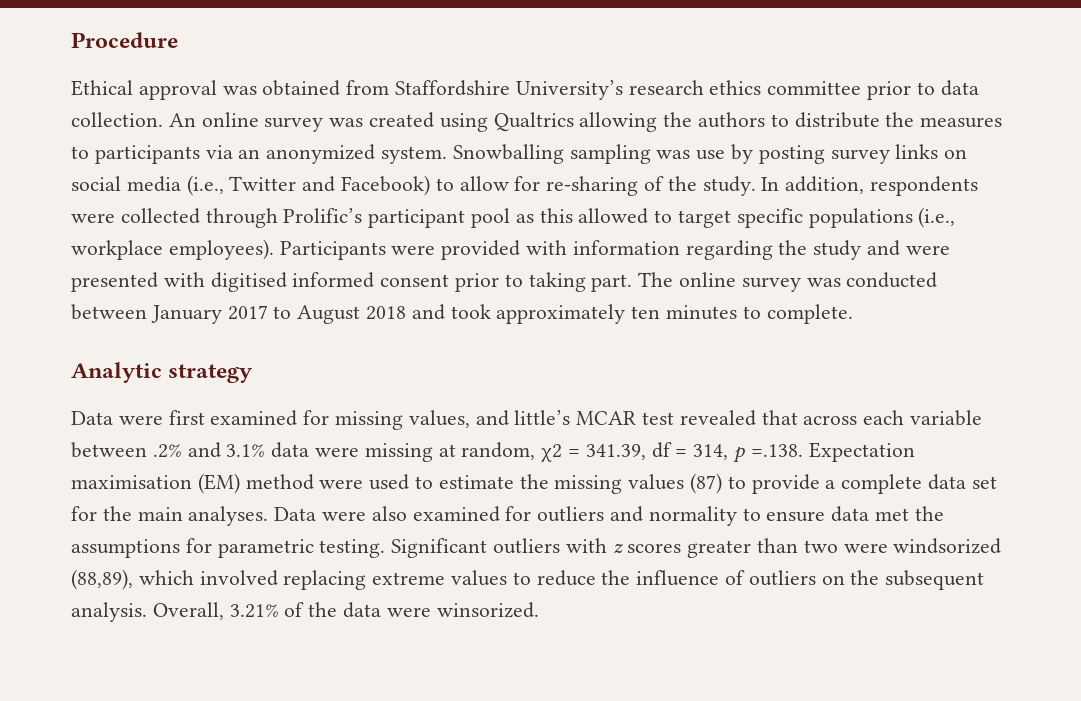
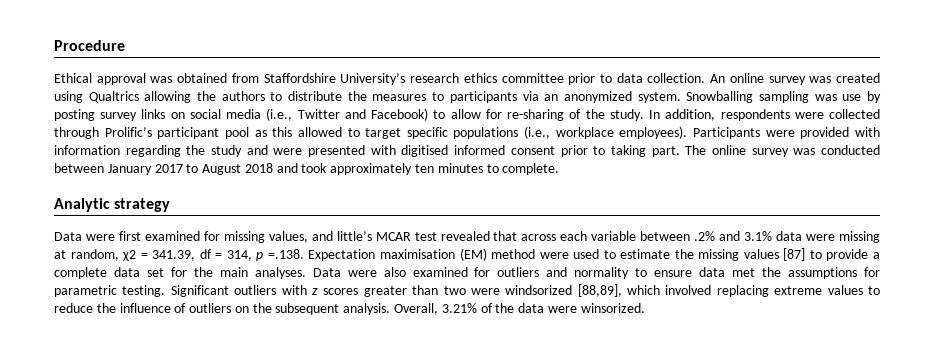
- Data were first examined for missing values, and little’s MCAR test revealed that across each variable between .2% and 3.1% data were missing at random, χ2 = 341.39, df = 314, p =.138. Expectation maximisation (EM) method were used to estimate the missing values (87) to provide a complete data set for the main analyses.
+ Data were first examined for missing values, and little’s MCAR test revealed that across each variable between .2% and 3.1% data were missing at random, χ2 = 341.39, df = 314, p =.138. Expectation maximisation (EM) method were used to estimate the missing values [87] to provide a complete data set for the main analyses.
- Significant outliers with z scores greater than two were windsorized (88,89), which involved replacing extreme values to reduce the influence of outliers on the subsequent analysis.
+ Significant outliers with z scores greater than two were windsorized [88,89], which involved replacing extreme values to reduce the influence of outliers on the subsequent analysis.

